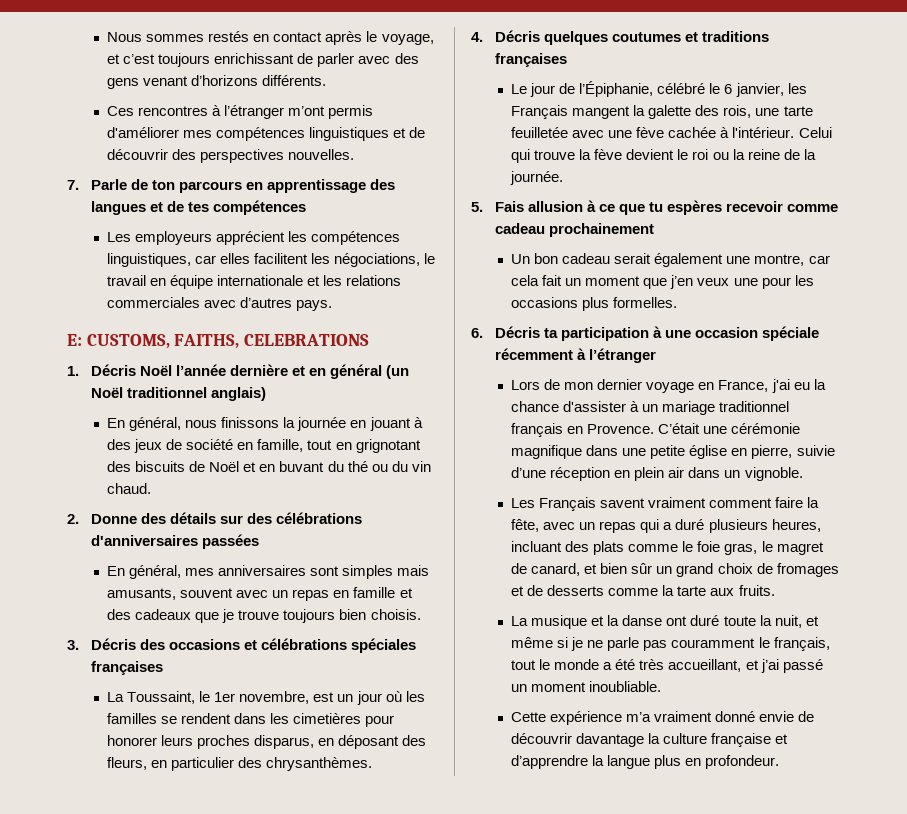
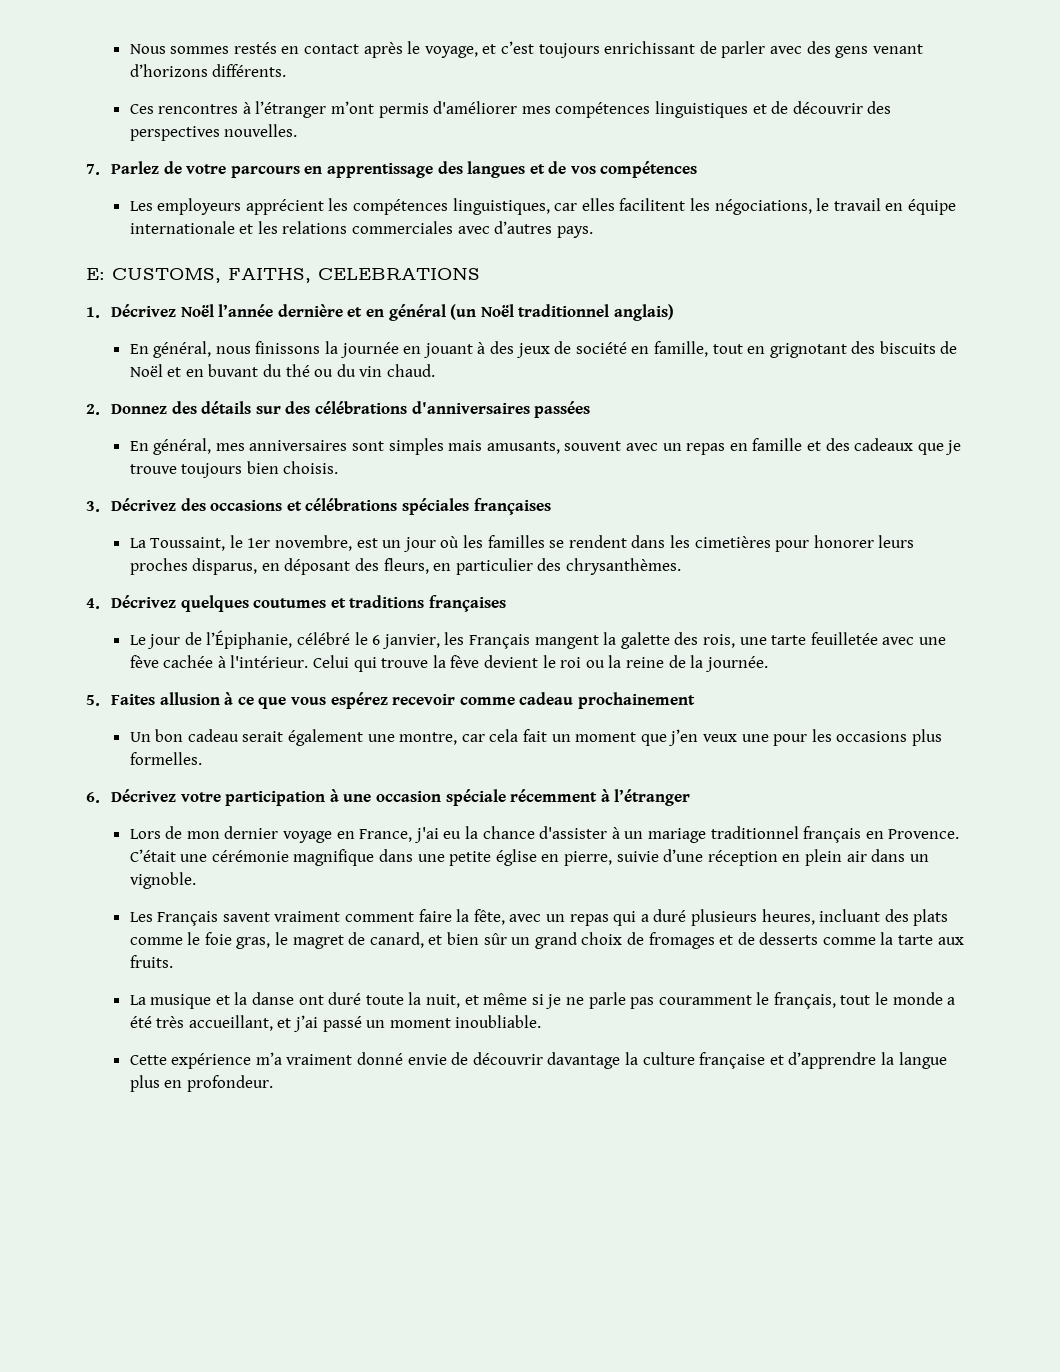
- 7. Parle de ton parcours en apprentissage des langues et de tes compétences
+ 7. Parlez de votre parcours en apprentissage des langues et de vos compétences
- 1. Décris Noël l’année dernière et en général (un Noël traditionnel anglais)
+ 1. Décrivez Noël l’année dernière et en général (un Noël traditionnel anglais)
- 2. Donne des détails sur des célébrations d'anniversaires passées
+ 2. Donnez des détails sur des célébrations d'anniversaires passées
- 3. Décris des occasions et célébrations spéciales françaises
+ 3. Décrivez des occasions et célébrations spéciales françaises
- 4. Décris quelques coutumes et traditions françaises
+ 4. Décrivez quelques coutumes et traditions françaises
- 5. Fais allusion à ce que tu espères recevoir comme cadeau prochainement
+ 5. Faites allusion à ce que vous espérez recevoir comme cadeau prochainement
- 6. Décris ta participation à une occasion spéciale récemment à l’étranger
+ 6. Décrivez votre participation à une occasion spéciale récemment à l’étranger

